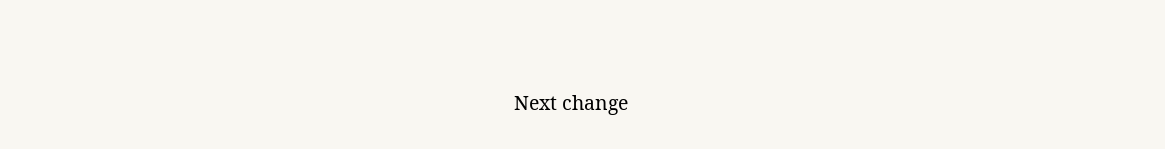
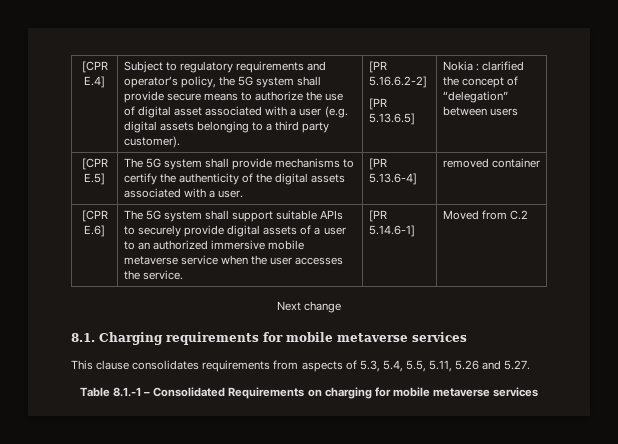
+ [CPR E.4] | Subject to regulatory requirements and operator’s policy, the 5G system shall provide secure means to authorize the use of digital asset associated with a user (e.g. digital assets belonging to a third party customer). | [PR 5.16.6.2-2]
+ [PR 5.13.6.5] | Nokia : clarified the concept of “delegation” between users
+ [CPR E.5] | The 5G system shall provide mechanisms to certify the authenticity of the digital assets associated with a user. | [PR 5.13.6-4] | removed container
+ [CPR E.6] | The 5G system shall support suitable APIs to securely provide digital assets of a user to an authorized immersive mobile metaverse service when the user accesses the service. | [PR 5.14.6-1] | Moved from C.2
  Next change
+ 8.1. Charging requirements for mobile metaverse services
+ This clause consolidates requirements from aspects of 5.3, 5.4, 5.5, 5.11, 5.26 and 5.27.
+ Table 8.1.-1 – Consolidated Requirements on charging for mobile metaverse services

